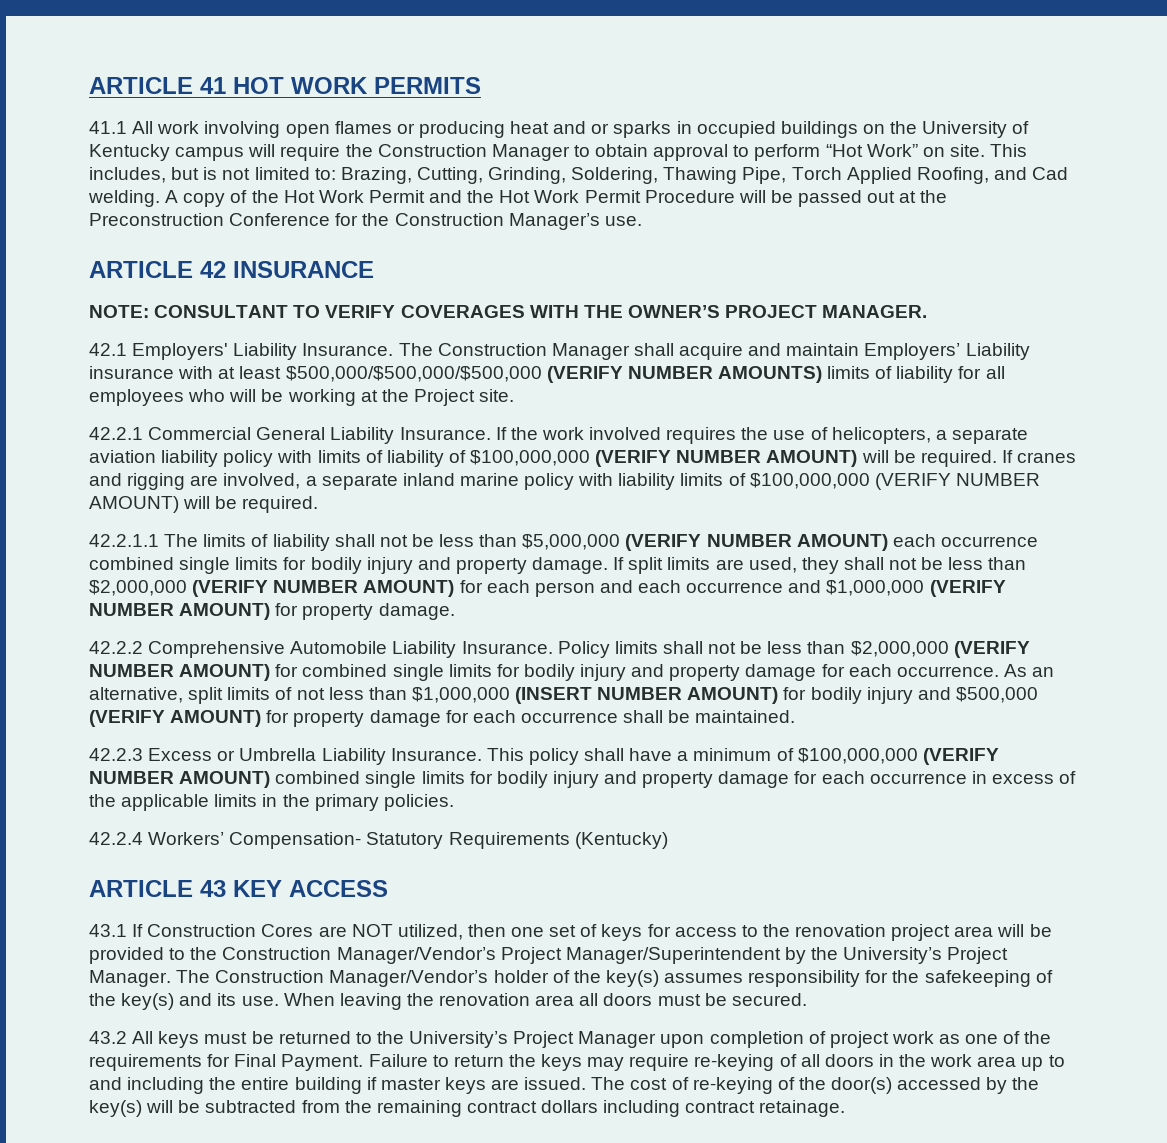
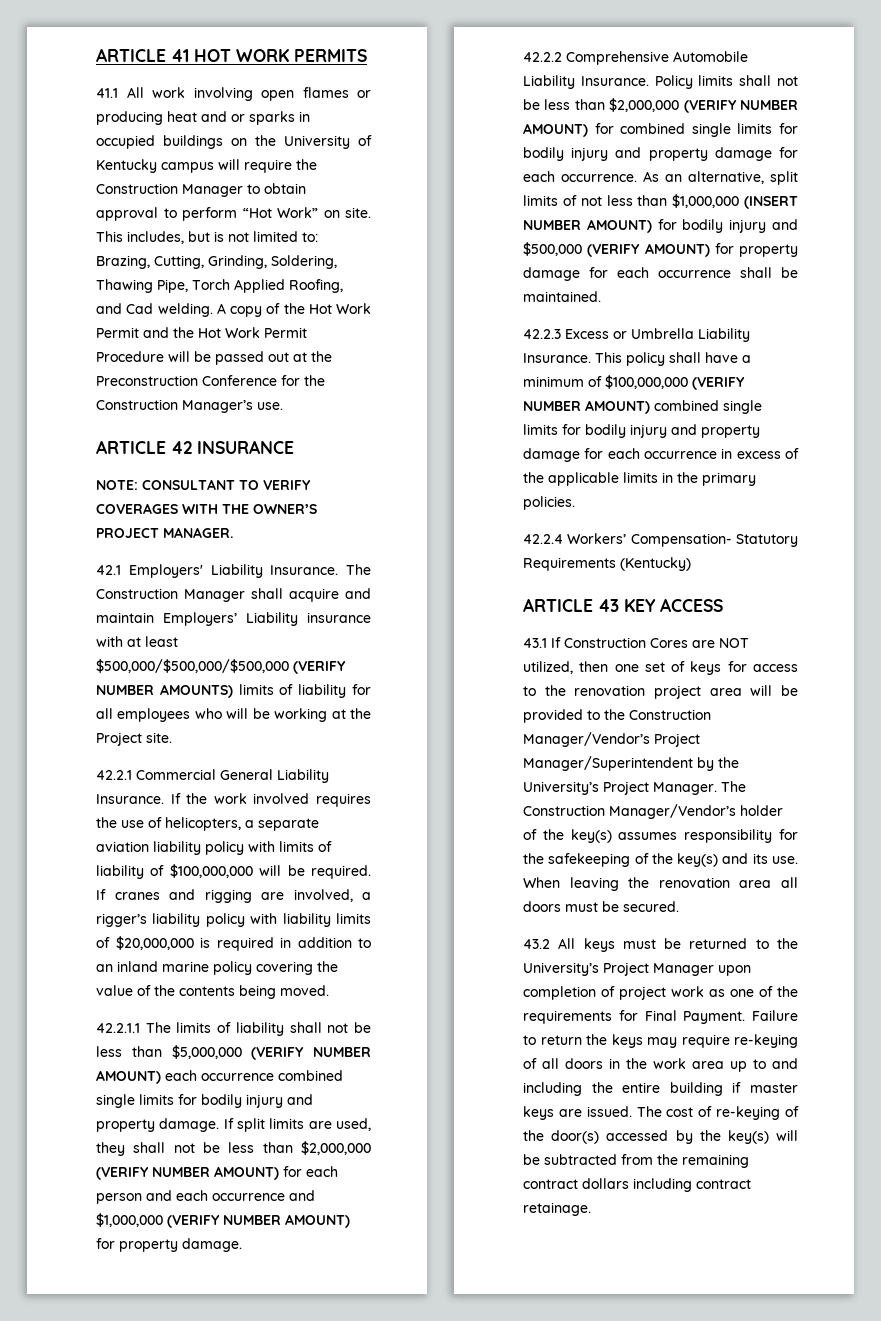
- If the work involved requires the use of helicopters, a separate aviation liability policy with limits of liability of $100,000,000 (VERIFY NUMBER AMOUNT) will be required.
+ If the work involved requires the use of helicopters, a separate aviation liability policy with limits of liability of $100,000,000 will be required.
- If cranes and rigging are involved, a separate inland marine policy with liability limits of $100,000,000 (VERIFY NUMBER AMOUNT) will be required.
+ If cranes and rigging are involved, a rigger’s liability policy with liability limits of $20,000,000 is required in addition to an inland marine policy covering the value of the contents being moved.

